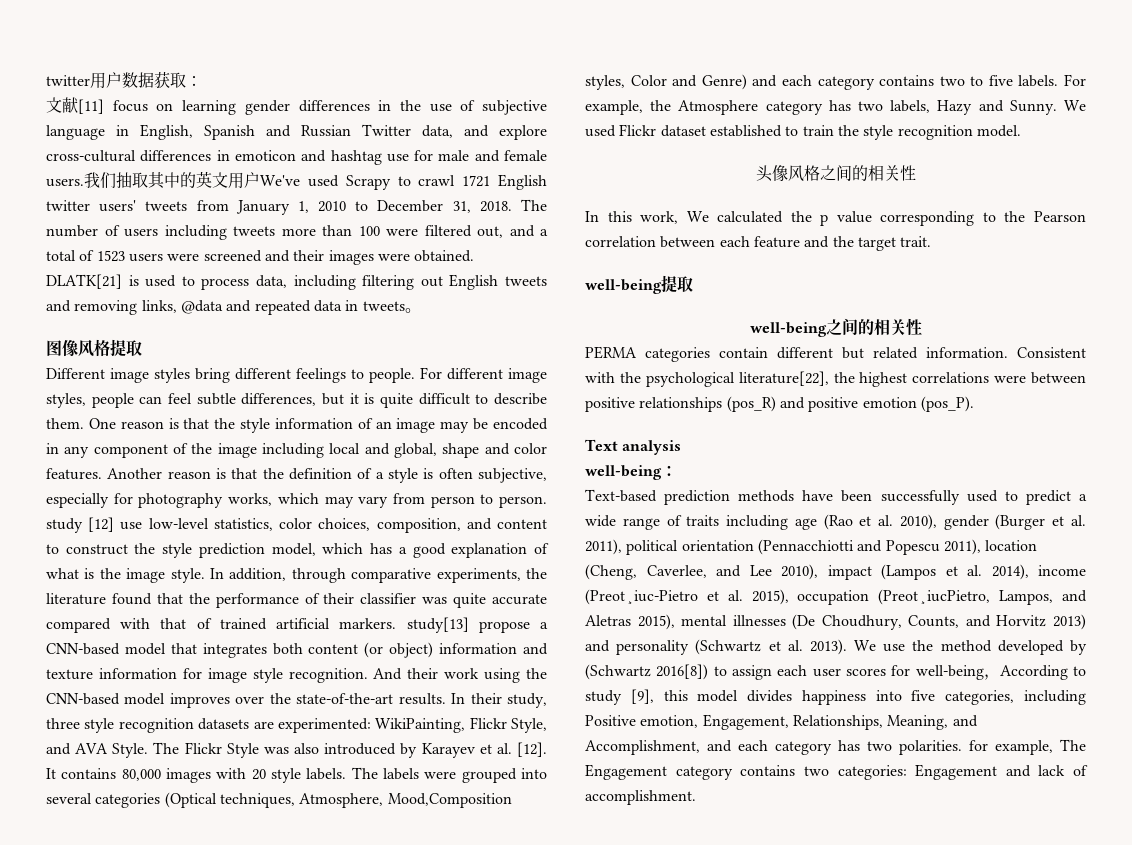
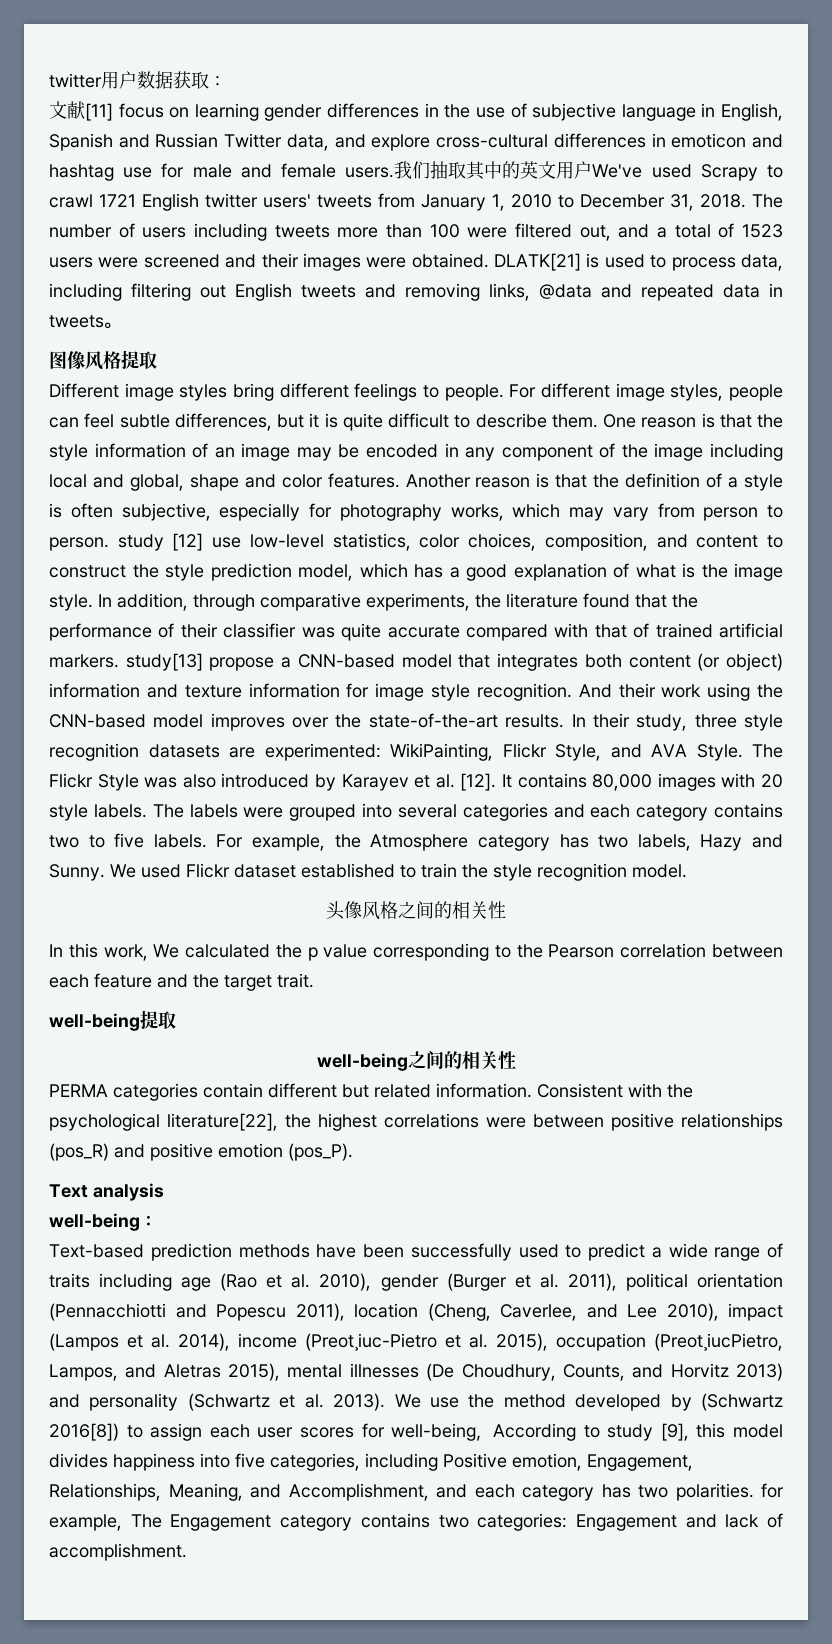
- The labels were grouped into several categories (Optical techniques, Atmosphere, Mood,Composition styles, Color and Genre) and each category contains two to five labels.
+ The labels were grouped into several categories and each category contains two to five labels.

